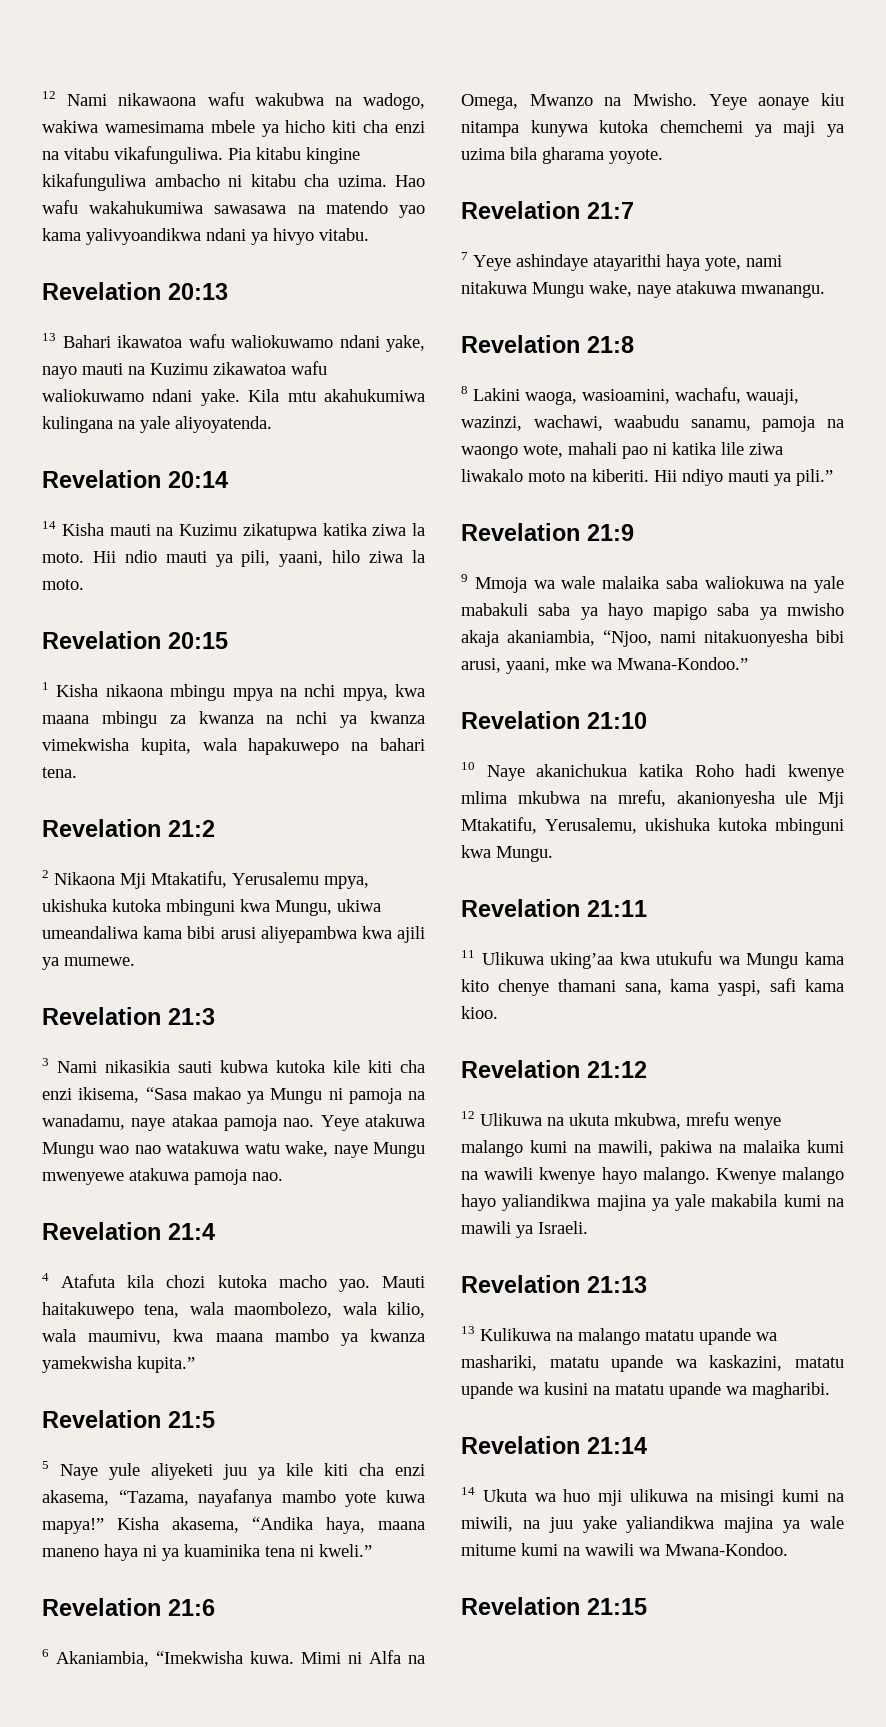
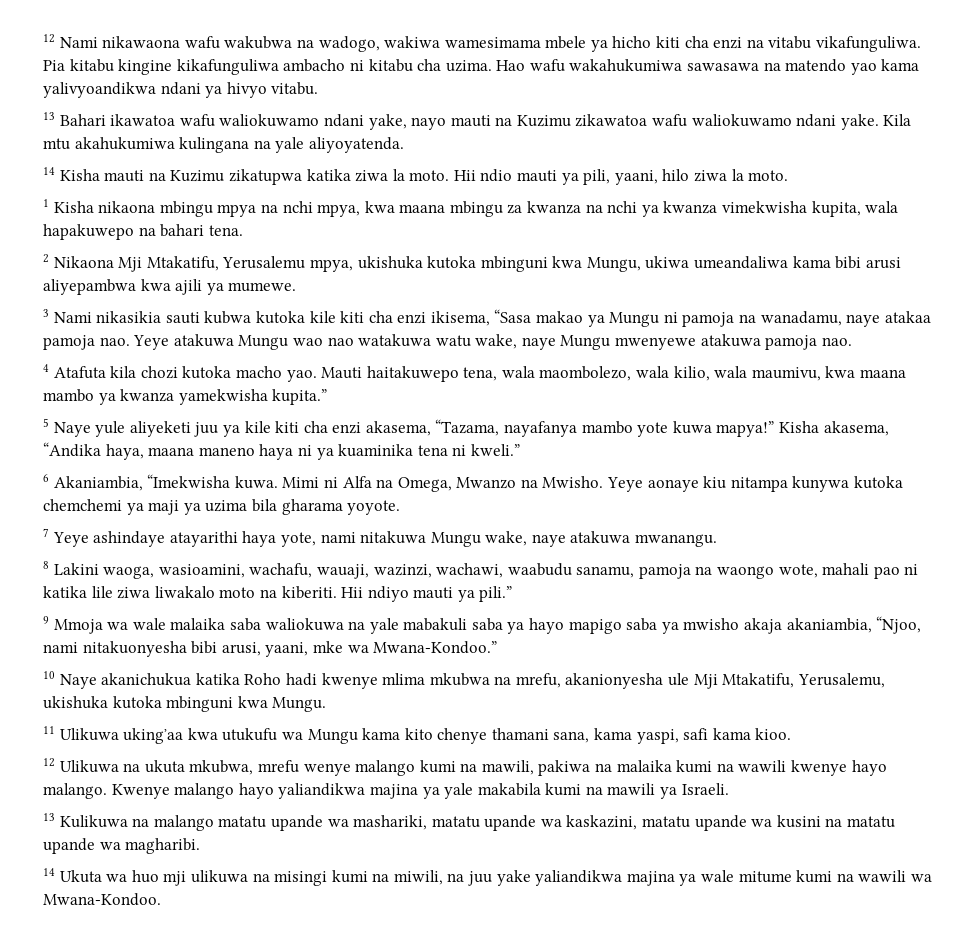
- Revelation 20:13
- Revelation 20:14
- Revelation 20:15
- Revelation 21:2
- Revelation 21:3
- Revelation 21:4
- Revelation 21:5
- Revelation 21:6
- Revelation 21:7
- Revelation 21:8
- Revelation 21:9
- Revelation 21:10
- Revelation 21:11
- Revelation 21:12
- Revelation 21:13
- Revelation 21:14
- Revelation 21:15

